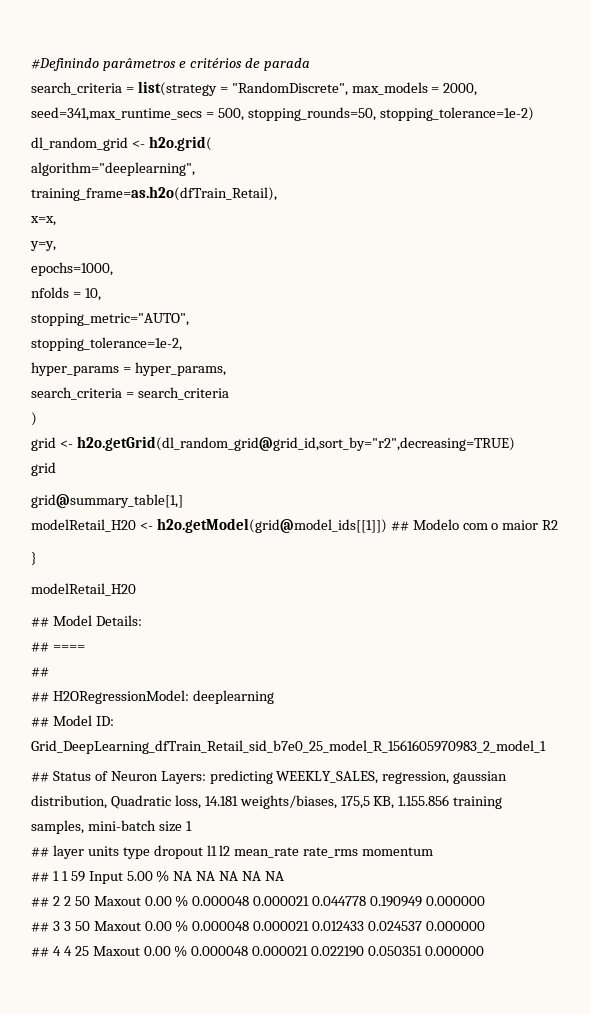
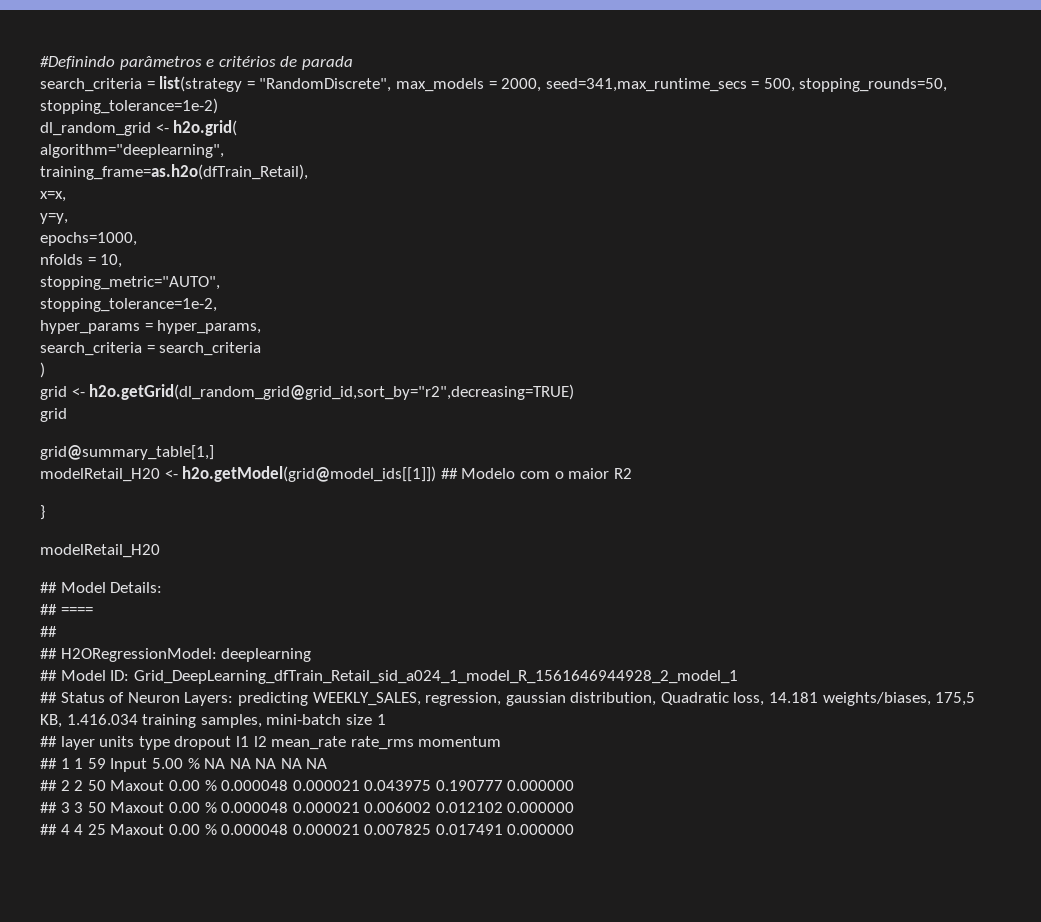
- ## Model ID: Grid_DeepLearning_dfTrain_Retail_sid_b7e0_25_model_R_1561605970983_2_model_1
+ ## Model ID: Grid_DeepLearning_dfTrain_Retail_sid_a024_1_model_R_1561646944928_2_model_1
- ## Status of Neuron Layers: predicting WEEKLY_SALES, regression, gaussian distribution, Quadratic loss, 14.181 weights/biases, 175,5 KB, 1.155.856 training samples, mini-batch size 1
+ ## Status of Neuron Layers: predicting WEEKLY_SALES, regression, gaussian distribution, Quadratic loss, 14.181 weights/biases, 175,5 KB, 1.416.034 training samples, mini-batch size 1
- ## 2 2 50 Maxout 0.00 % 0.000048 0.000021 0.044778 0.190949 0.000000
+ ## 2 2 50 Maxout 0.00 % 0.000048 0.000021 0.043975 0.190777 0.000000
- ## 3 3 50 Maxout 0.00 % 0.000048 0.000021 0.012433 0.024537 0.000000
+ ## 3 3 50 Maxout 0.00 % 0.000048 0.000021 0.006002 0.012102 0.000000
- ## 4 4 25 Maxout 0.00 % 0.000048 0.000021 0.022190 0.050351 0.000000
+ ## 4 4 25 Maxout 0.00 % 0.000048 0.000021 0.007825 0.017491 0.000000

